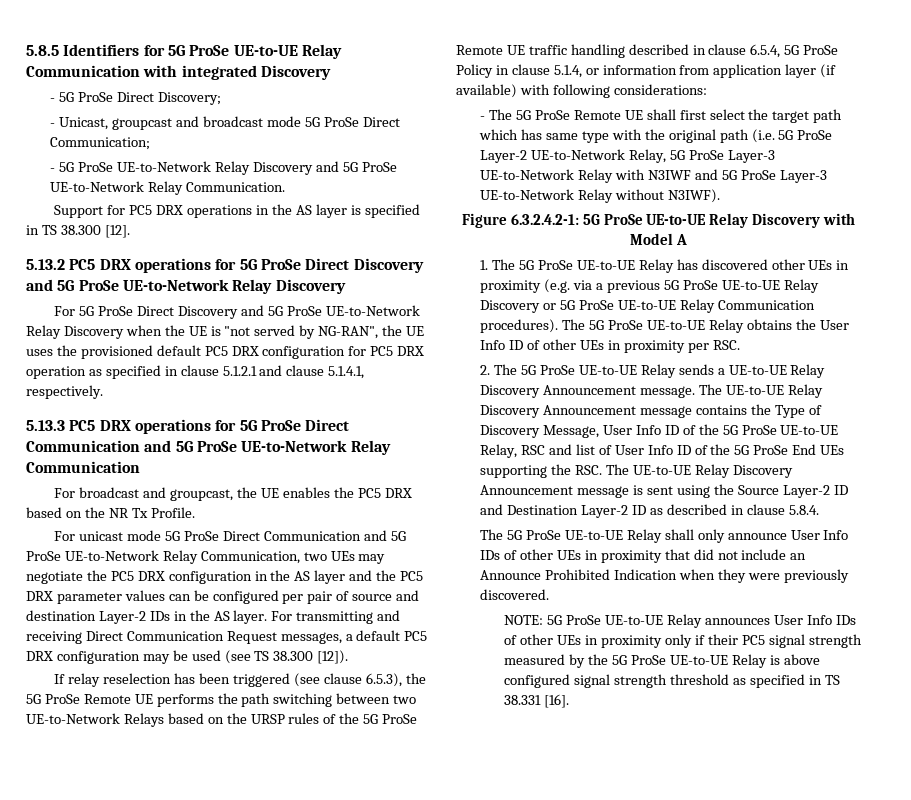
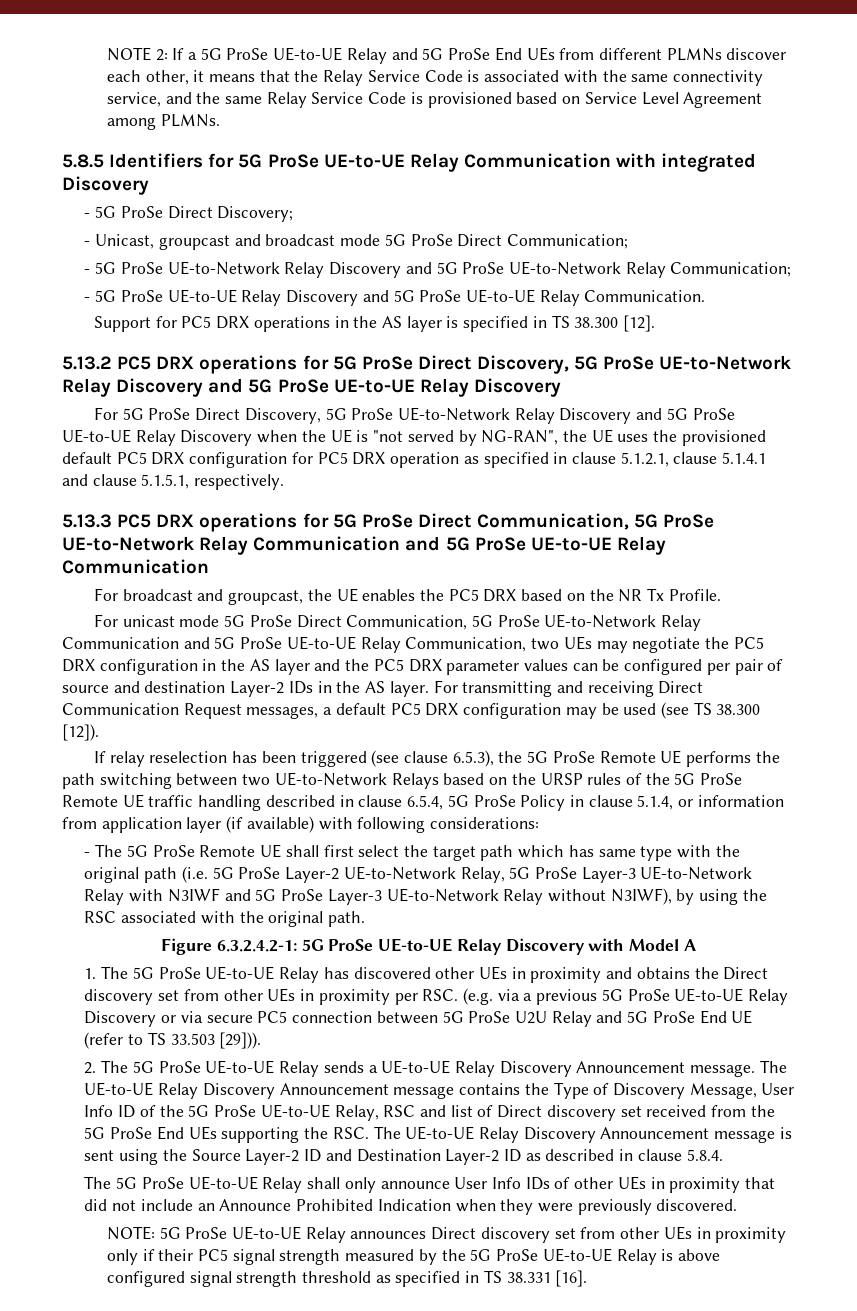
+ NOTE 2: If a 5G ProSe UE-to-UE Relay and 5G ProSe End UEs from different PLMNs discover each other, it means that the Relay Service Code is associated with the same connectivity service, and the same Relay Service Code is provisioned based on Service Level Agreement among PLMNs.
- - 5G ProSe UE-to-Network Relay Discovery and 5G ProSe UE-to-Network Relay Communication.
+ - 5G ProSe UE-to-Network Relay Discovery and 5G ProSe UE-to-Network Relay Communication;
+ - 5G ProSe UE-to-UE Relay Discovery and 5G ProSe UE-to-UE Relay Communication.
- 5.13.2 PC5 DRX operations for 5G ProSe Direct Discovery and 5G ProSe UE-to-Network Relay Discovery
+ 5.13.2 PC5 DRX operations for 5G ProSe Direct Discovery, 5G ProSe UE-to-Network Relay Discovery and 5G ProSe UE-to-UE Relay Discovery
- For 5G ProSe Direct Discovery and 5G ProSe UE-to-Network Relay Discovery when the UE is "not served by NG-RAN", the UE uses the provisioned default PC5 DRX configuration for PC5 DRX operation as specified in clause 5.1.2.1 and clause 5.1.4.1, respectively.
+ For 5G ProSe Direct Discovery, 5G ProSe UE-to-Network Relay Discovery and 5G ProSe UE-to-UE Relay Discovery when the UE is "not served by NG-RAN", the UE uses the provisioned default PC5 DRX configuration for PC5 DRX operation as specified in clause 5.1.2.1, clause 5.1.4.1 and clause 5.1.5.1, respectively.
- 5.13.3 PC5 DRX operations for 5G ProSe Direct Communication and 5G ProSe UE-to-Network Relay Communication
+ 5.13.3 PC5 DRX operations for 5G ProSe Direct Communication, 5G ProSe UE-to-Network Relay Communication and 5G ProSe UE-to-UE Relay Communication
- For unicast mode 5G ProSe Direct Communication and 5G ProSe UE-to-Network Relay Communication, two UEs may negotiate the PC5 DRX configuration in the AS layer and the PC5 DRX parameter values can be configured per pair of source and destination Layer-2 IDs in the AS layer.
+ For unicast mode 5G ProSe Direct Communication, 5G ProSe UE-to-Network Relay Communication and 5G ProSe UE-to-UE Relay Communication, two UEs may negotiate the PC5 DRX configuration in the AS layer and the PC5 DRX parameter values can be configured per pair of source and destination Layer-2 IDs in the AS layer.
- - The 5G ProSe Remote UE shall first select the target path which has same type with the original path (i.e. 5G ProSe Layer-2 UE-to-Network Relay, 5G ProSe Layer-3 UE-to-Network Relay with N3IWF and 5G ProSe Layer-3 UE-to-Network Relay without N3IWF).
+ - The 5G ProSe Remote UE shall first select the target path which has same type with the original path (i.e. 5G ProSe Layer-2 UE-to-Network Relay, 5G ProSe Layer-3 UE-to-Network Relay with N3IWF and 5G ProSe Layer-3 UE-to-Network Relay without N3IWF), by using the RSC associated with the original path.
- 1. The 5G ProSe UE-to-UE Relay has discovered other UEs in proximity (e.g. via a previous 5G ProSe UE-to-UE Relay Discovery or 5G ProSe UE-to-UE Relay Communication procedures). The 5G ProSe UE-to-UE Relay obtains the User Info ID of other UEs in proximity per RSC.
+ 1. The 5G ProSe UE-to-UE Relay has discovered other UEs in proximity and obtains the Direct discovery set from other UEs in proximity per RSC. (e.g. via a previous 5G ProSe UE-to-UE Relay Discovery or via secure PC5 connection between 5G ProSe U2U Relay and 5G ProSe End UE (refer to TS 33.503 [29])).
- The UE-to-UE Relay Discovery Announcement message contains the Type of Discovery Message, User Info ID of the 5G ProSe UE-to-UE Relay, RSC and list of User Info ID of the 5G ProSe End UEs supporting the RSC. The UE-to-UE Relay Discovery Announcement message is sent using the Source Layer-2 ID and Destination Layer-2 ID as described in clause 5.8.4.
+ The UE-to-UE Relay Discovery Announcement message contains the Type of Discovery Message, User Info ID of the 5G ProSe UE-to-UE Relay, RSC and list of Direct discovery set received from the 5G ProSe End UEs supporting the RSC. The UE-to-UE Relay Discovery Announcement message is sent using the Source Layer-2 ID and Destination Layer-2 ID as described in clause 5.8.4.
- NOTE: 5G ProSe UE-to-UE Relay announces User Info IDs of other UEs in proximity only if their PC5 signal strength measured by the 5G ProSe UE-to-UE Relay is above configured signal strength threshold as specified in TS 38.331 [16].
+ NOTE: 5G ProSe UE-to-UE Relay announces Direct discovery set from other UEs in proximity only if their PC5 signal strength measured by the 5G ProSe UE-to-UE Relay is above configured signal strength threshold as specified in TS 38.331 [16].

